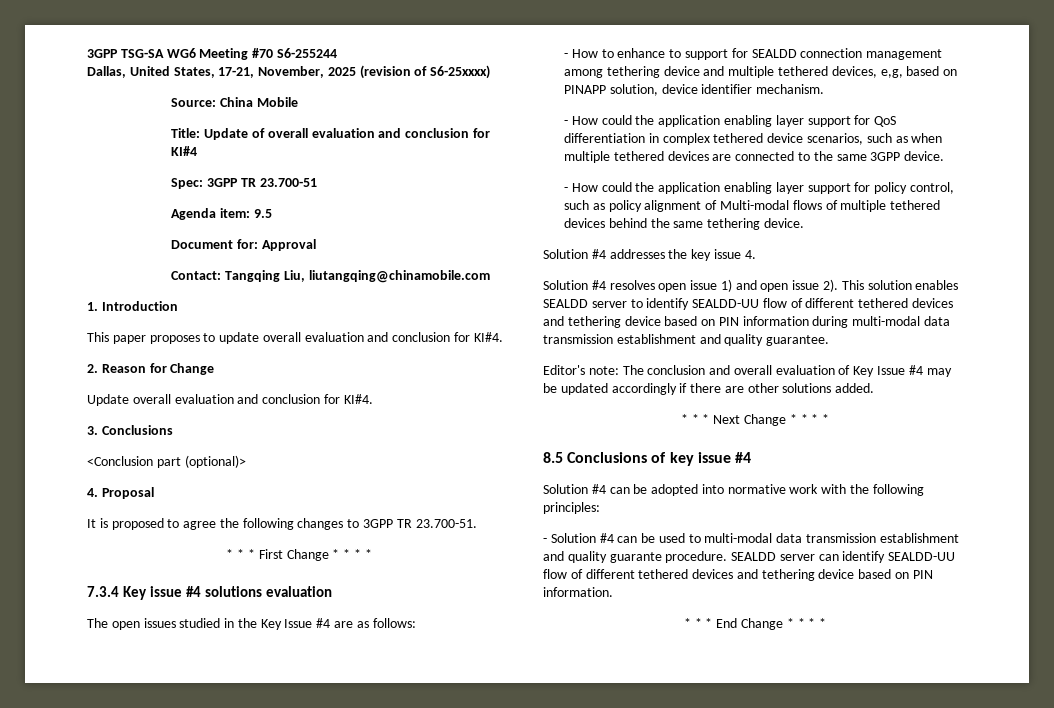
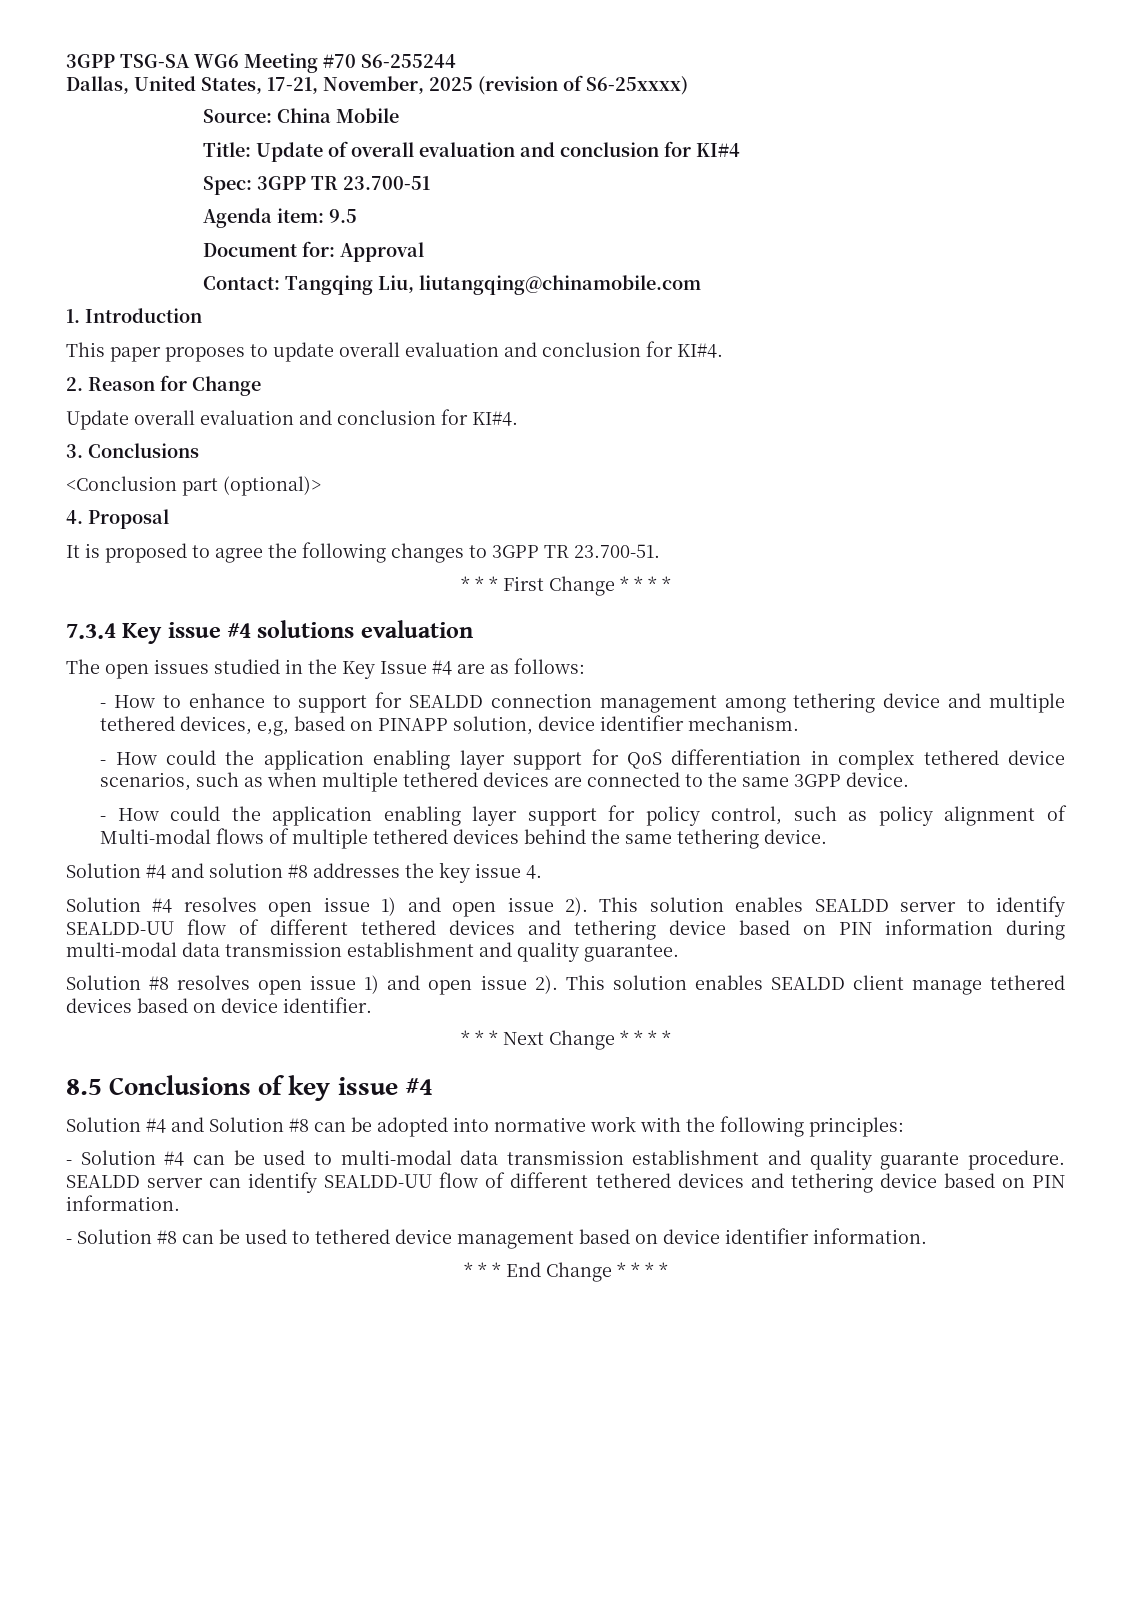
- Solution #4 addresses the key issue 4.
+ Solution #4 and solution #8 addresses the key issue 4.
- Editor's note: The conclusion and overall evaluation of Key Issue #4 may be updated accordingly if there are other solutions added.
+ Solution #8 resolves open issue 1) and open issue 2). This solution enables SEALDD client manage tethered devices based on device identifier.
- Solution #4 can be adopted into normative work with the following principles:
+ Solution #4 and Solution #8 can be adopted into normative work with the following principles:
+ - Solution #8 can be used to tethered device management based on device identifier information.

